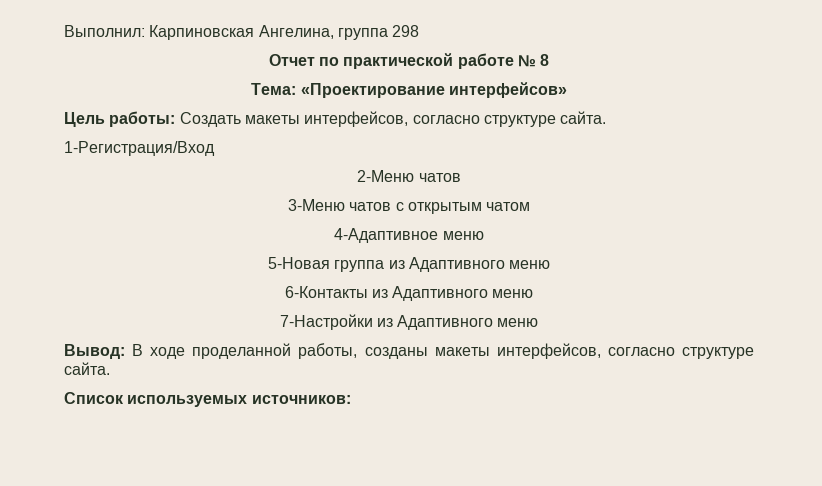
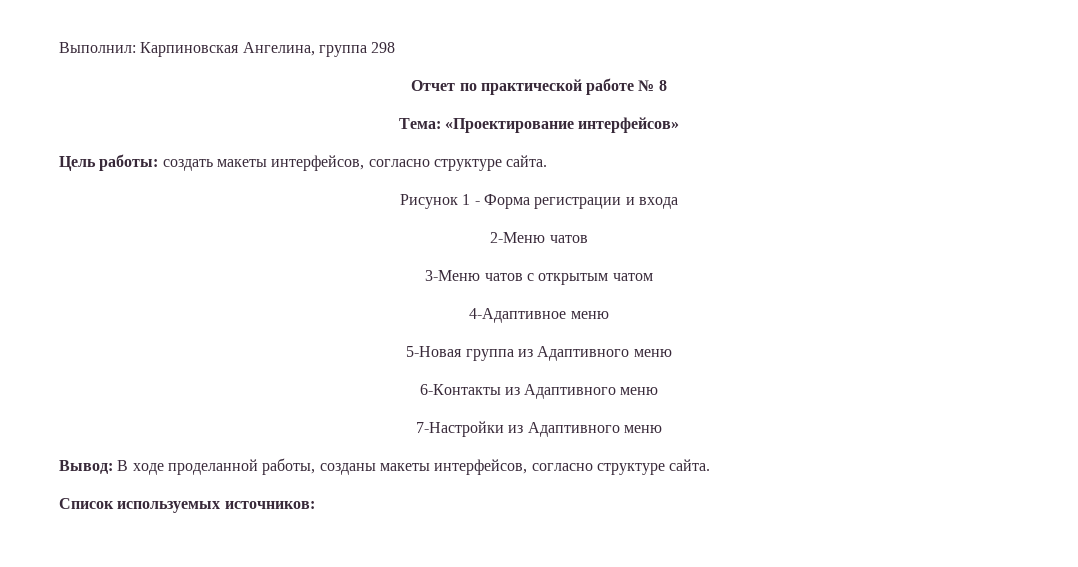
- Цель работы: Создать макеты интерфейсов, согласно структуре сайта.
- 1-Регистрация/Вход
+ Цель работы: создать макеты интерфейсов, согласно структуре сайта.
+ Рисунок 1 - Форма регистрации и входа

